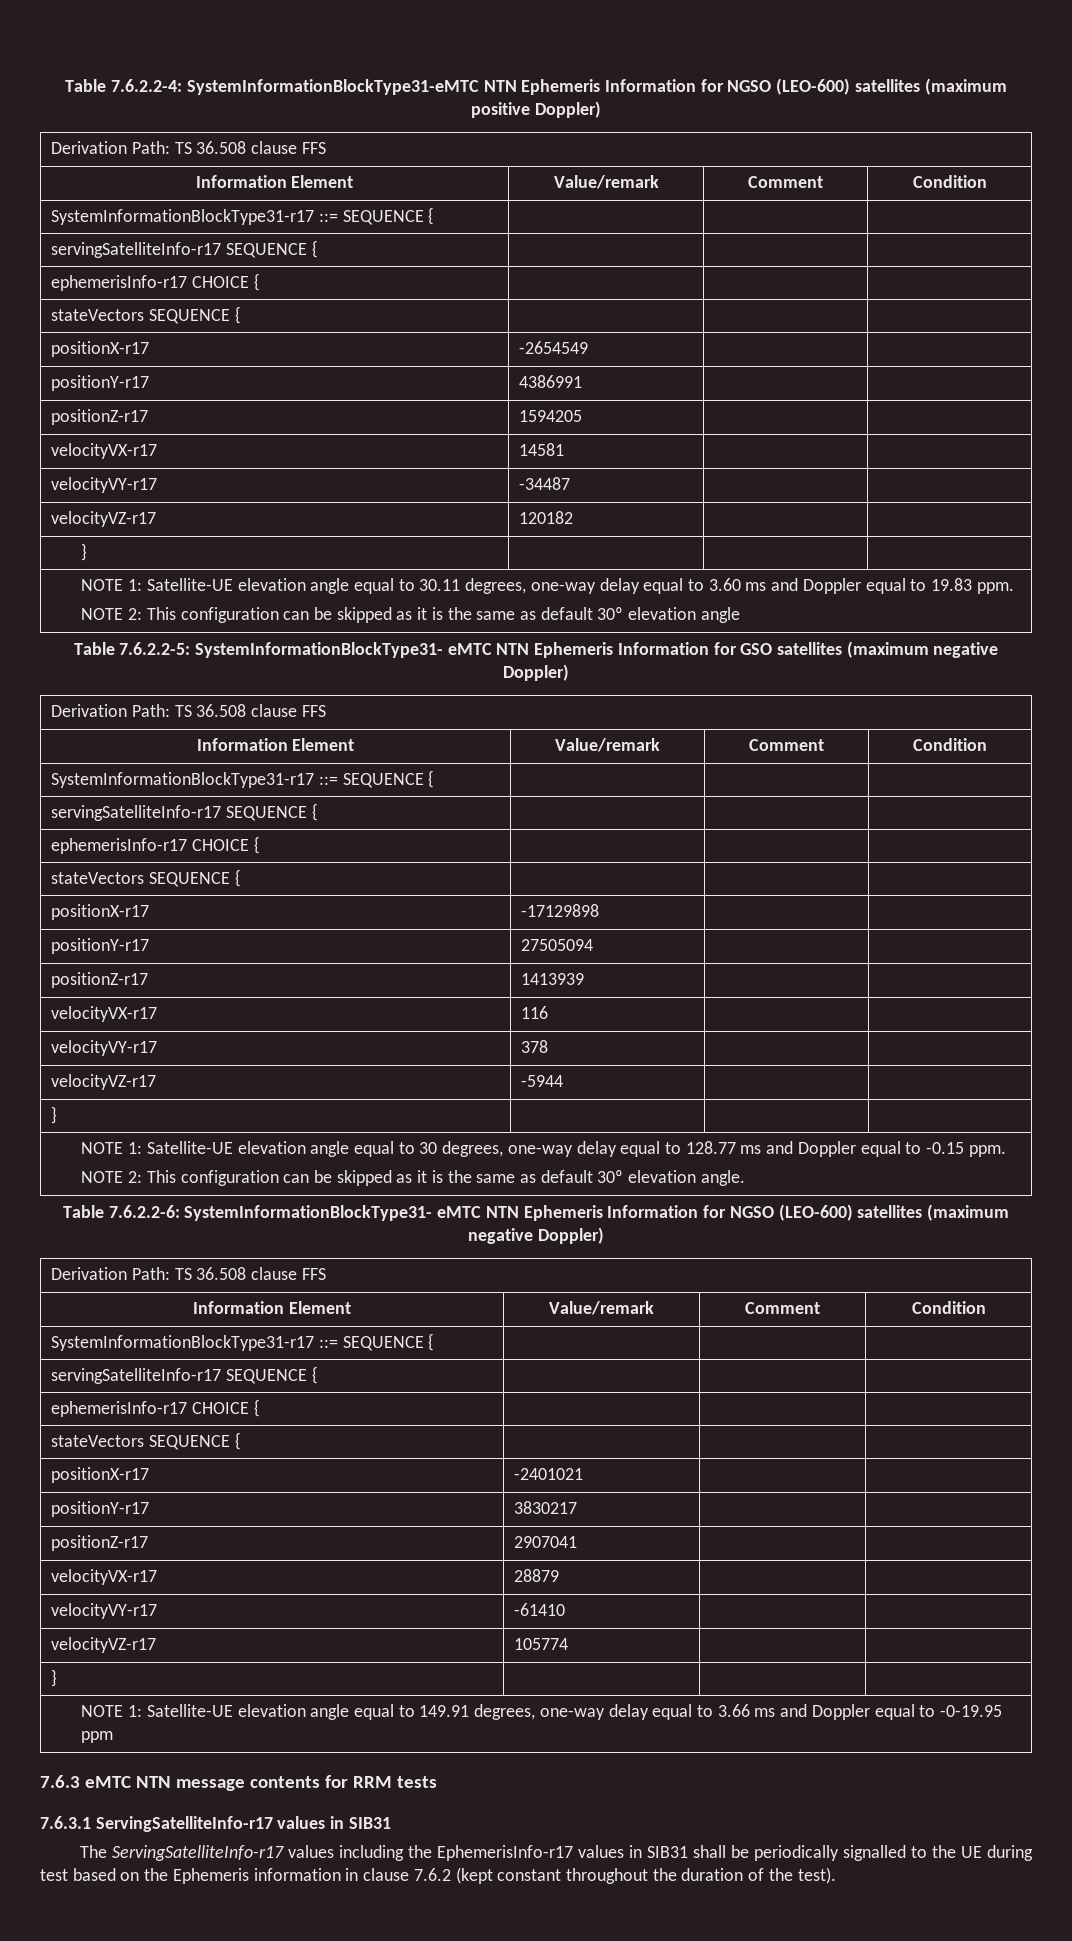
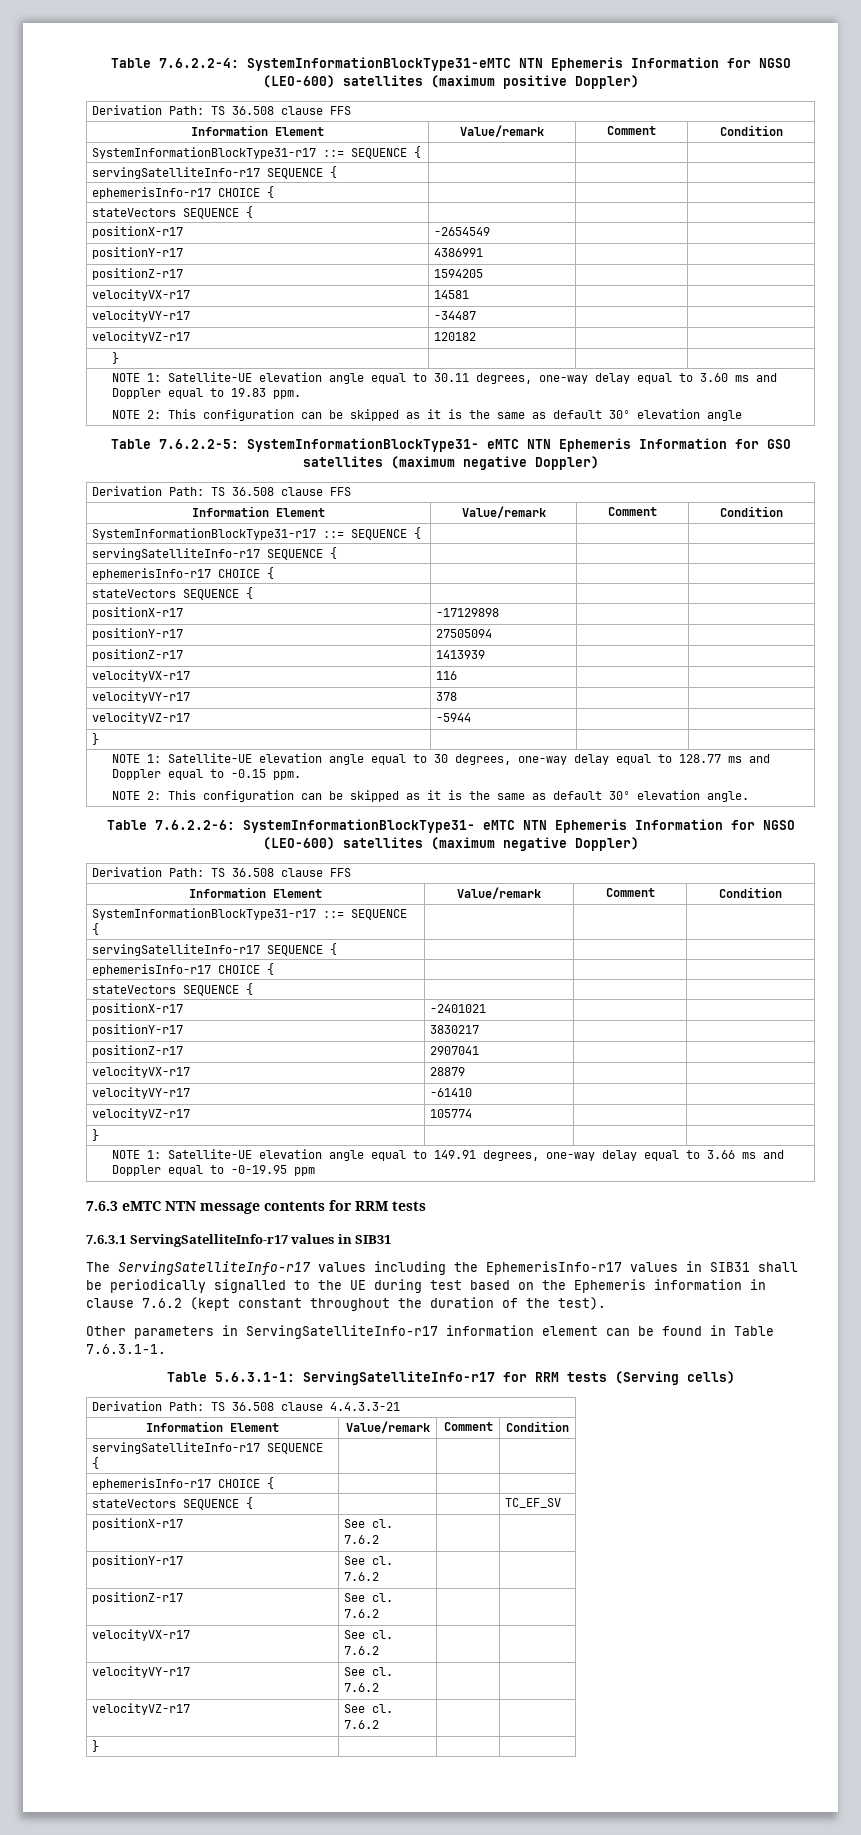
+ Other parameters in ServingSatelliteInfo-r17 information element can be found in Table 7.6.3.1-1.
+ Table 5.6.3.1-1: ServingSatelliteInfo-r17 for RRM tests (Serving cells)
+ Derivation Path: TS 36.508 clause 4.4.3.3-21
+ Information Element | Value/remark | Comment | Condition
+ servingSatelliteInfo-r17 SEQUENCE { | | |
+ ephemerisInfo-r17 CHOICE { | | |
+ stateVectors SEQUENCE { | | | TC_EF_SV
+ positionX-r17 | See cl. 7.6.2 | |
+ positionY-r17 | See cl. 7.6.2 | |
+ positionZ-r17 | See cl. 7.6.2 | |
+ velocityVX-r17 | See cl. 7.6.2 | |
+ velocityVY-r17 | See cl. 7.6.2 | |
+ velocityVZ-r17 | See cl. 7.6.2 | |
+ } | | |

